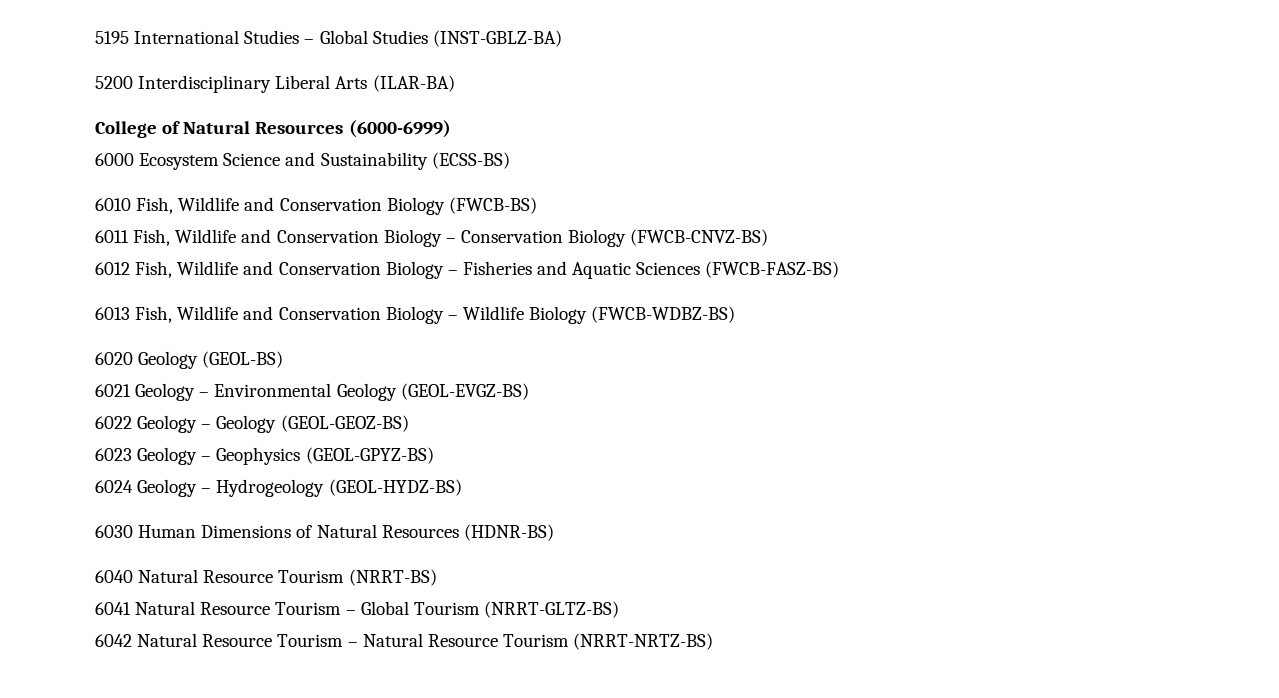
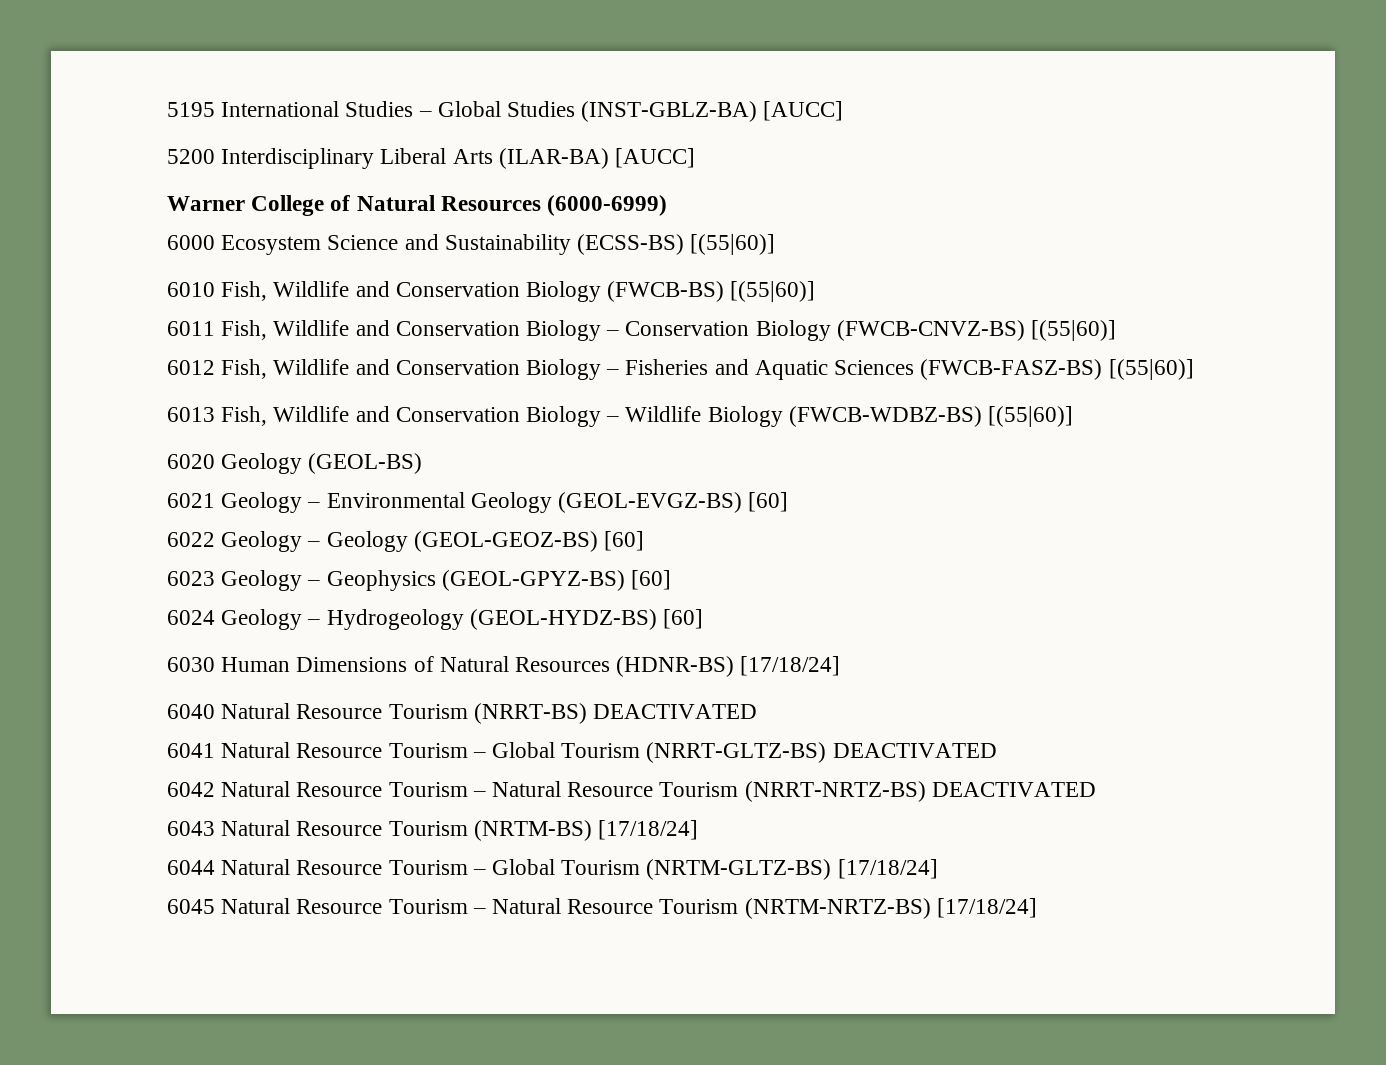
- 5195 International Studies – Global Studies (INST-GBLZ-BA)
+ 5195 International Studies – Global Studies (INST-GBLZ-BA) [AUCC]
- 5200 Interdisciplinary Liberal Arts (ILAR-BA)
- College of Natural Resources (6000-6999)
+ 5200 Interdisciplinary Liberal Arts (ILAR-BA) [AUCC]
+ Warner College of Natural Resources (6000-6999)
- 6000 Ecosystem Science and Sustainability (ECSS-BS)
+ 6000 Ecosystem Science and Sustainability (ECSS-BS) [(55|60)]
- 6010 Fish, Wildlife and Conservation Biology (FWCB-BS)
+ 6010 Fish, Wildlife and Conservation Biology (FWCB-BS) [(55|60)]
- 6011 Fish, Wildlife and Conservation Biology – Conservation Biology (FWCB-CNVZ-BS)
+ 6011 Fish, Wildlife and Conservation Biology – Conservation Biology (FWCB-CNVZ-BS) [(55|60)]
- 6012 Fish, Wildlife and Conservation Biology – Fisheries and Aquatic Sciences (FWCB-FASZ-BS)
+ 6012 Fish, Wildlife and Conservation Biology – Fisheries and Aquatic Sciences (FWCB-FASZ-BS) [(55|60)]
- 6013 Fish, Wildlife and Conservation Biology – Wildlife Biology (FWCB-WDBZ-BS)
+ 6013 Fish, Wildlife and Conservation Biology – Wildlife Biology (FWCB-WDBZ-BS) [(55|60)]
- 6021 Geology – Environmental Geology (GEOL-EVGZ-BS)
+ 6021 Geology – Environmental Geology (GEOL-EVGZ-BS) [60]
- 6022 Geology – Geology (GEOL-GEOZ-BS)
+ 6022 Geology – Geology (GEOL-GEOZ-BS) [60]
- 6023 Geology – Geophysics (GEOL-GPYZ-BS)
+ 6023 Geology – Geophysics (GEOL-GPYZ-BS) [60]
- 6024 Geology – Hydrogeology (GEOL-HYDZ-BS)
+ 6024 Geology – Hydrogeology (GEOL-HYDZ-BS) [60]
- 6030 Human Dimensions of Natural Resources (HDNR-BS)
+ 6030 Human Dimensions of Natural Resources (HDNR-BS) [17/18/24]
- 6040 Natural Resource Tourism (NRRT-BS)
+ 6040 Natural Resource Tourism (NRRT-BS) DEACTIVATED
- 6041 Natural Resource Tourism – Global Tourism (NRRT-GLTZ-BS)
+ 6041 Natural Resource Tourism – Global Tourism (NRRT-GLTZ-BS) DEACTIVATED
- 6042 Natural Resource Tourism – Natural Resource Tourism (NRRT-NRTZ-BS)
+ 6042 Natural Resource Tourism – Natural Resource Tourism (NRRT-NRTZ-BS) DEACTIVATED
+ 6043 Natural Resource Tourism (NRTM-BS) [17/18/24]
+ 6044 Natural Resource Tourism – Global Tourism (NRTM-GLTZ-BS) [17/18/24]
+ 6045 Natural Resource Tourism – Natural Resource Tourism (NRTM-NRTZ-BS) [17/18/24]

